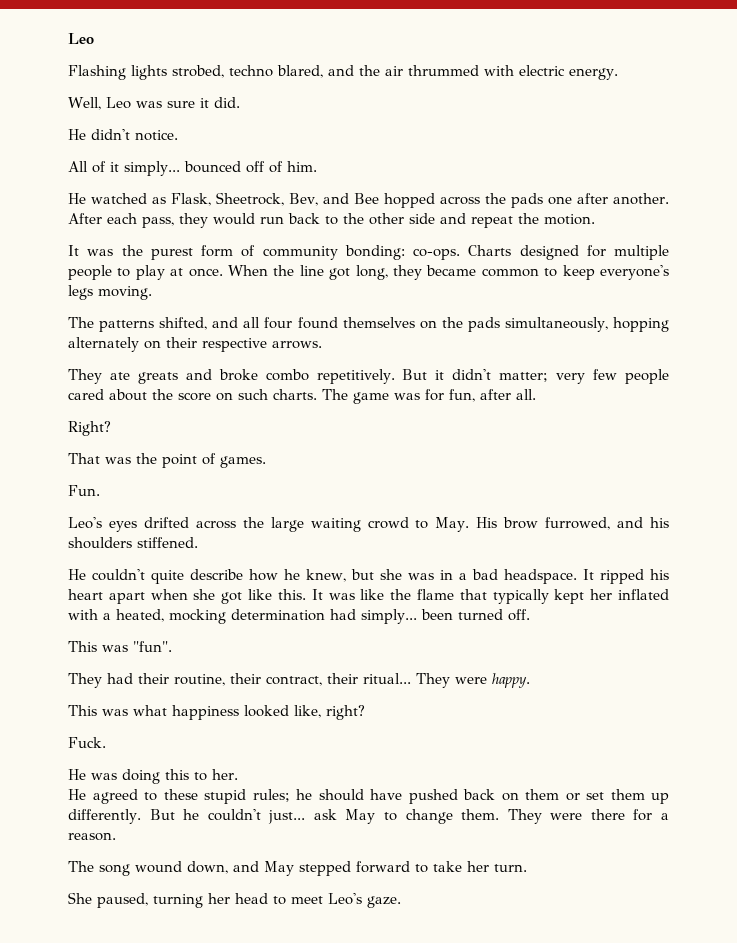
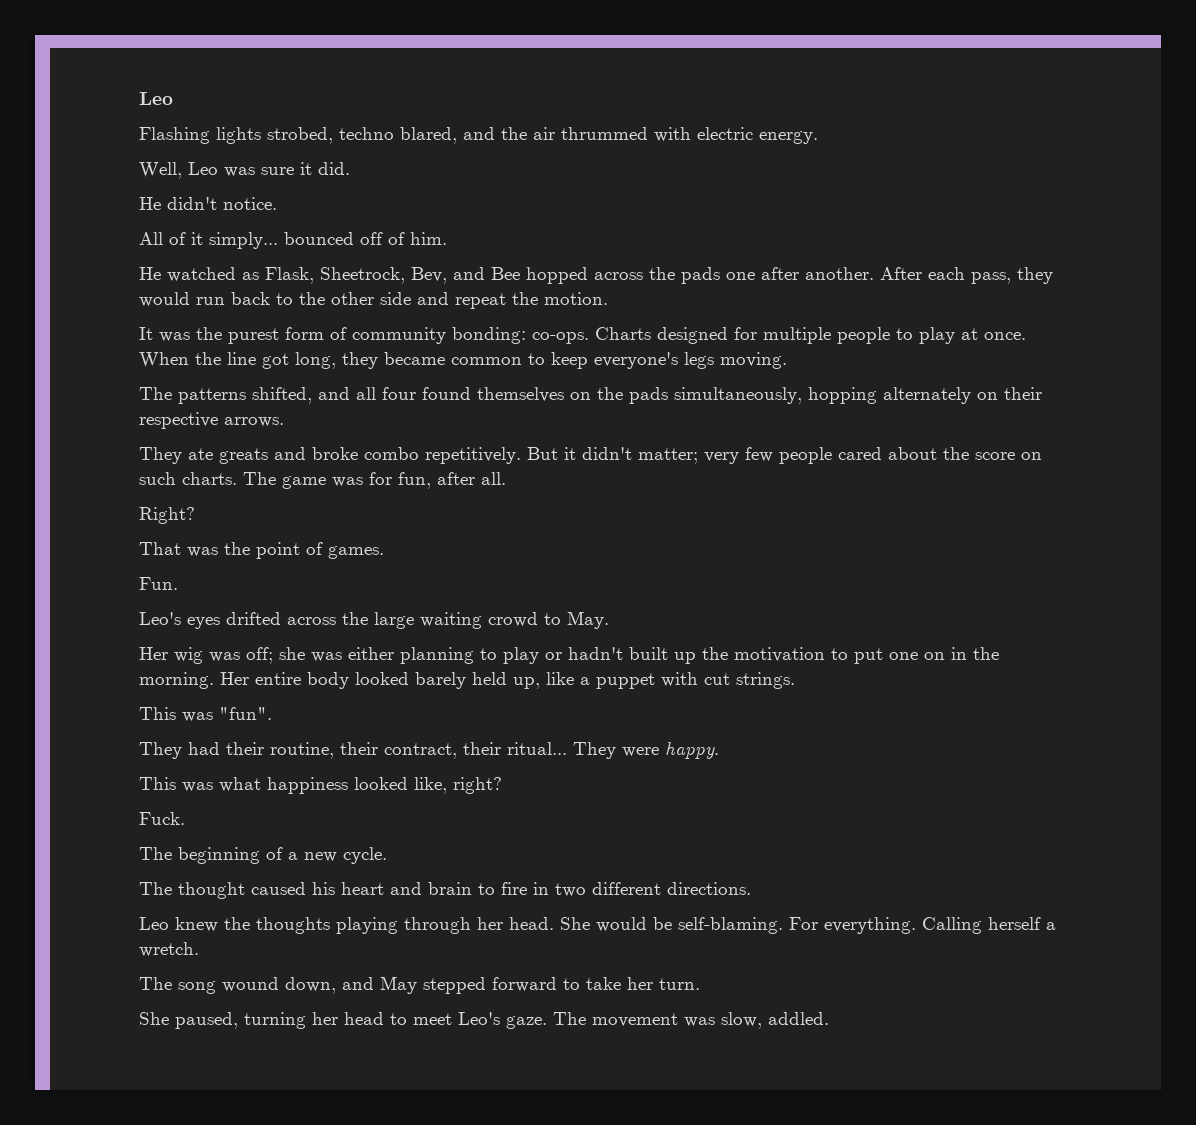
- Leo's eyes drifted across the large waiting crowd to May. His brow furrowed, and his shoulders stiffened.
- He couldn't quite describe how he knew, but she was in a bad headspace. It ripped his heart apart when she got like this. It was like the flame that typically kept her inflated with a heated, mocking determination had simply... been turned off.
+ Leo's eyes drifted across the large waiting crowd to May.
+ Her wig was off; she was either planning to play or hadn't built up the motivation to put one on in the morning. Her entire body looked barely held up, like a puppet with cut strings.
- He was doing this to her.
- He agreed to these stupid rules; he should have pushed back on them or set them up differently. But he couldn't just... ask May to change them. They were there for a reason.
+ The beginning of a new cycle.
+ The thought caused his heart and brain to fire in two different directions.
+ Leo knew the thoughts playing through her head. She would be self-blaming. For everything. Calling herself a wretch.
+ The movement was slow, addled.

